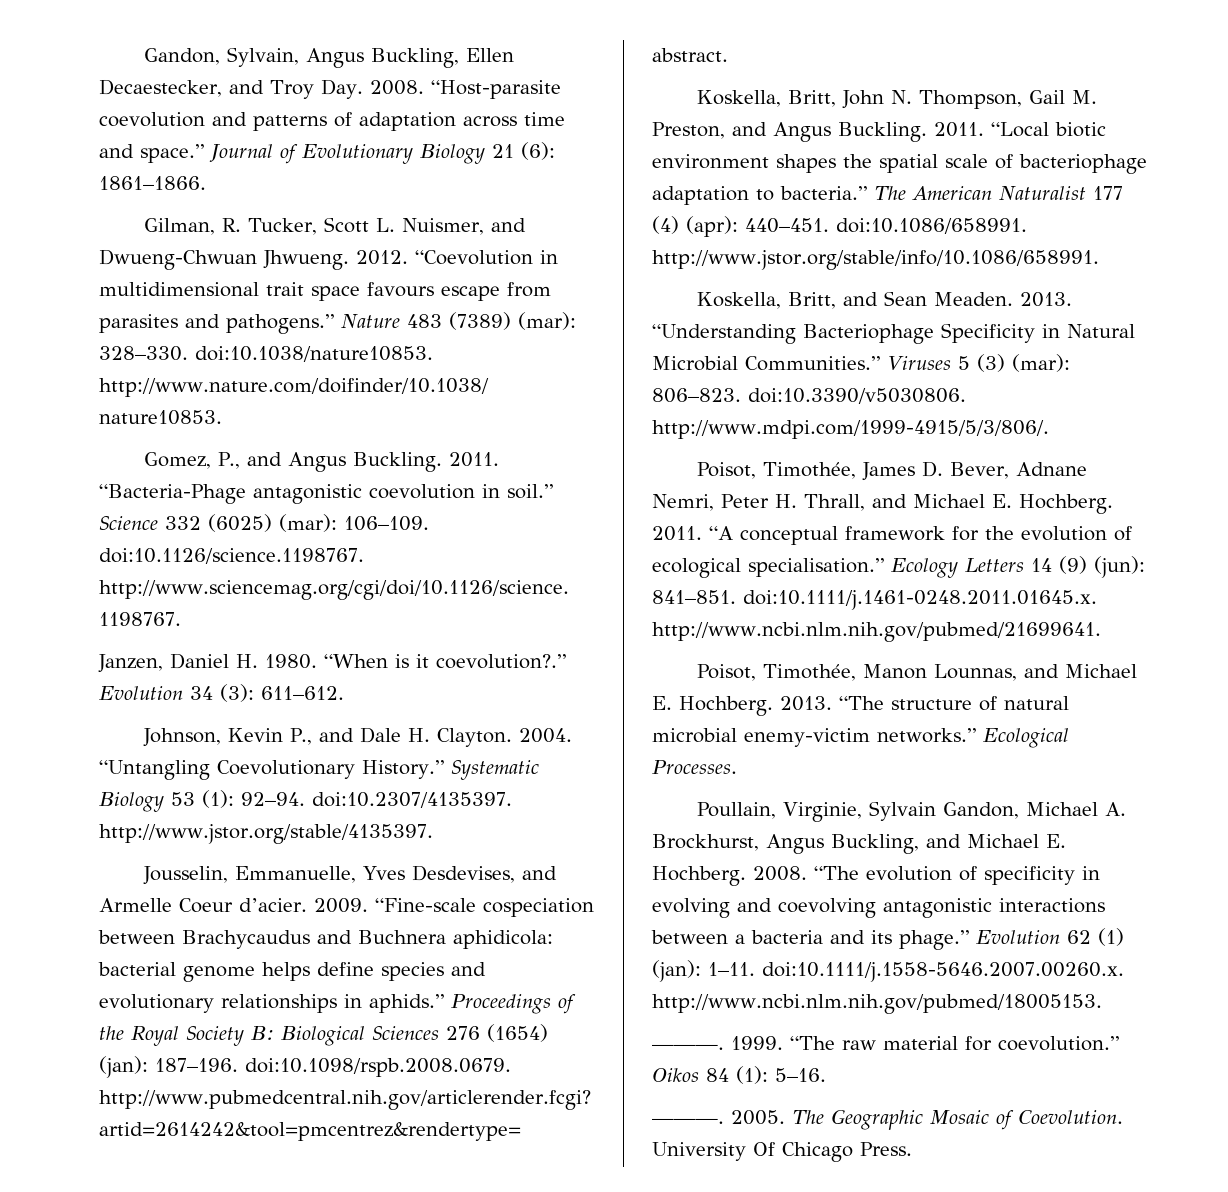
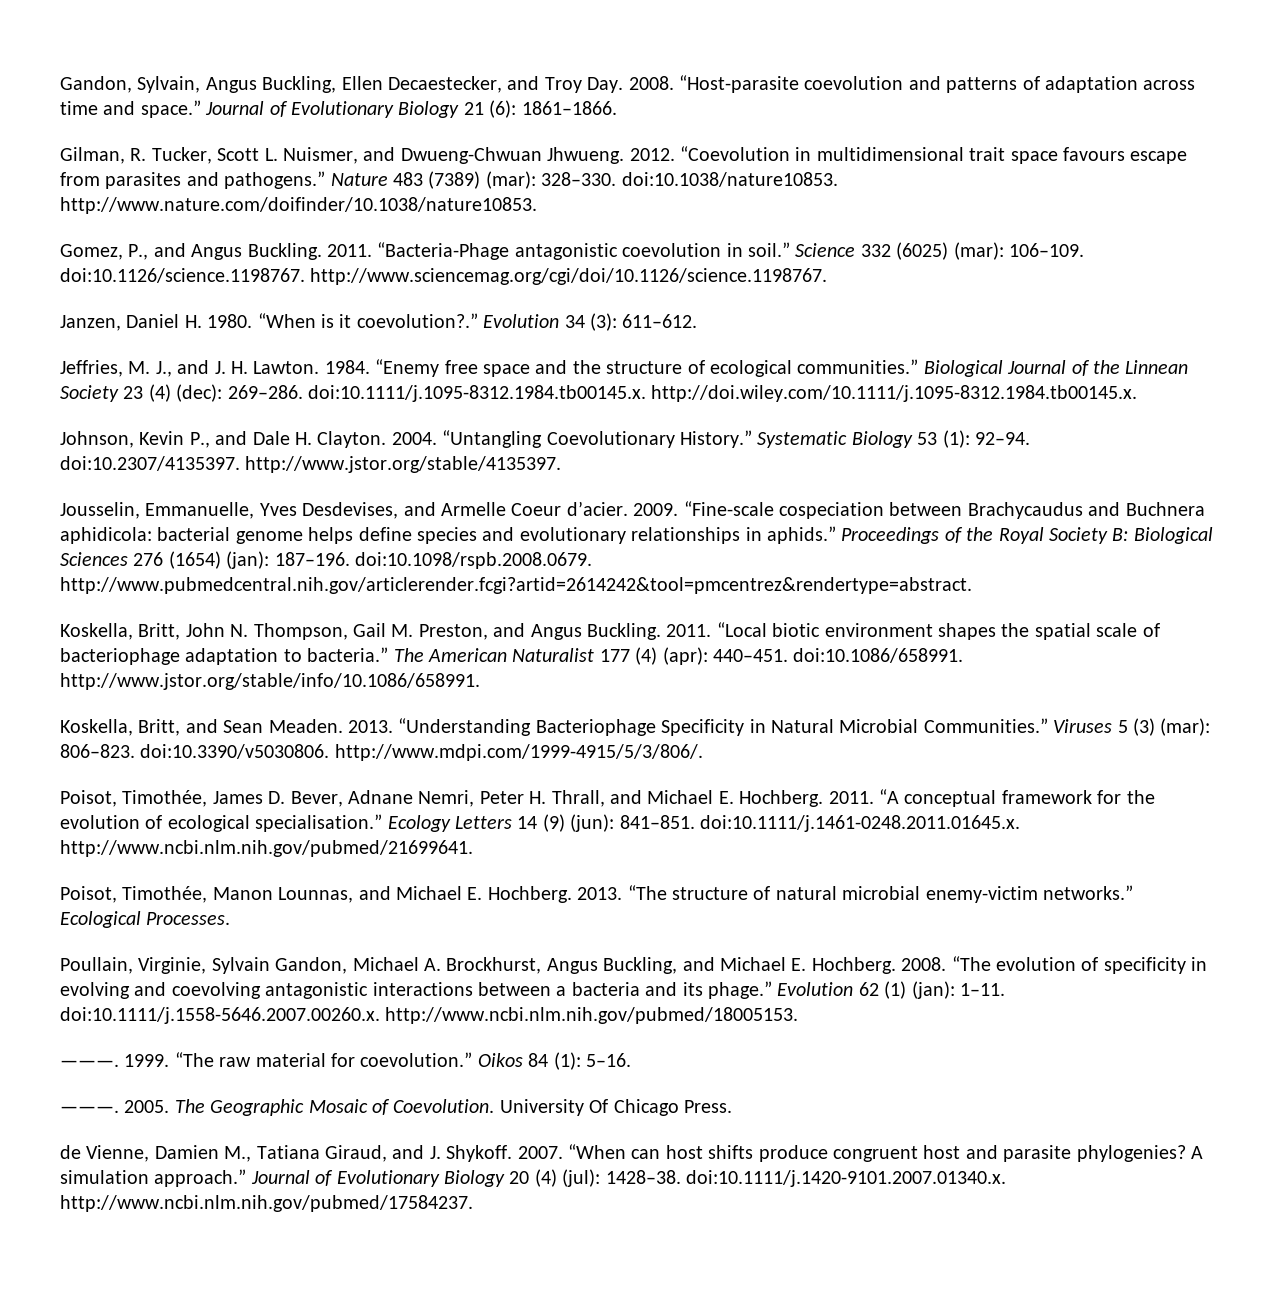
+ Jeffries, M. J., and J. H. Lawton. 1984. “Enemy free space and the structure of ecological communities.” Biological Journal of the Linnean Society 23 (4) (dec): 269–286. doi:10.1111/j.1095-8312.1984.tb00145.x. http://doi.wiley.com/10.1111/j.1095-8312.1984.tb00145.x.
+ de Vienne, Damien M., Tatiana Giraud, and J. Shykoff. 2007. “When can host shifts produce congruent host and parasite phylogenies? A simulation approach.” Journal of Evolutionary Biology 20 (4) (jul): 1428–38. doi:10.1111/j.1420-9101.2007.01340.x. http://www.ncbi.nlm.nih.gov/pubmed/17584237.

